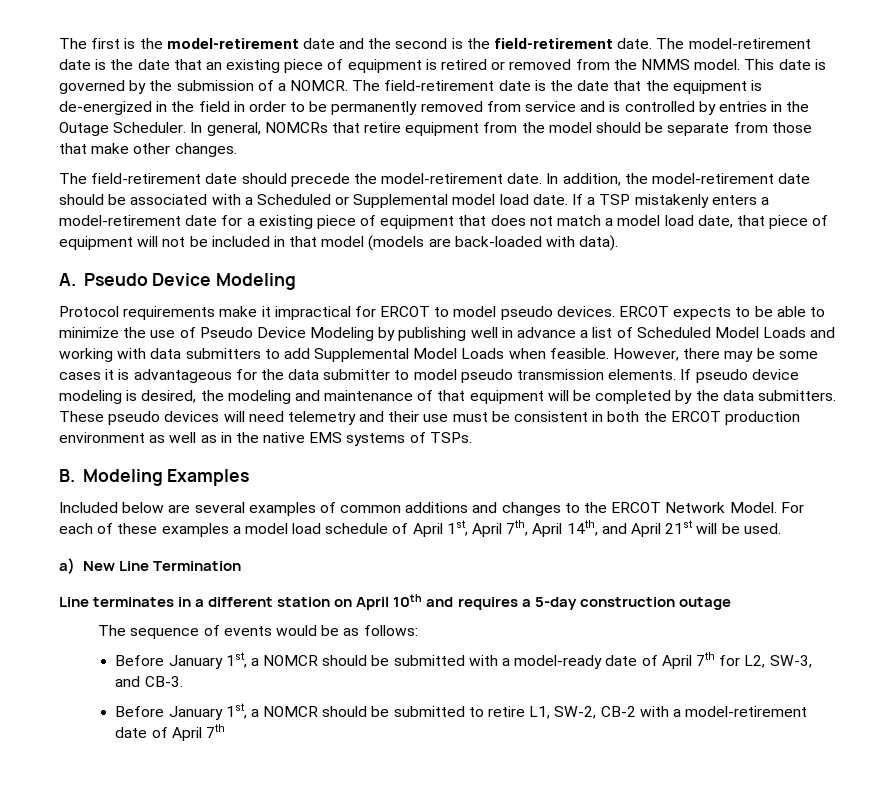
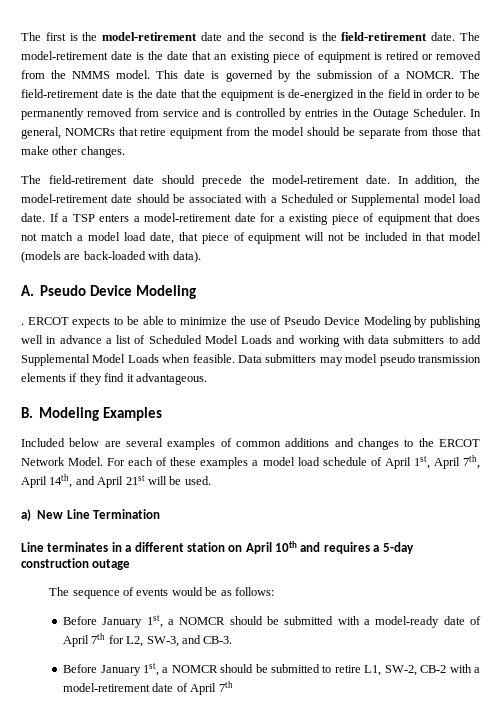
- If a TSP mistakenly enters a model-retirement date for a existing piece of equipment that does not match a model load date, that piece of equipment will not be included in that model (models are back-loaded with data).
+ If a TSP enters a model-retirement date for a existing piece of equipment that does not match a model load date, that piece of equipment will not be included in that model (models are back-loaded with data).
- Protocol requirements make it impractical for ERCOT to model pseudo devices.
+ .
- However, there may be some cases it is advantageous for the data submitter to model pseudo transmission elements. If pseudo device modeling is desired, the modeling and maintenance of that equipment will be completed by the data submitters. These pseudo devices will need telemetry and their use must be consistent in both the ERCOT production environment as well as in the native EMS systems of TSPs.
+ Data submitters may model pseudo transmission elements if they find it advantageous.

